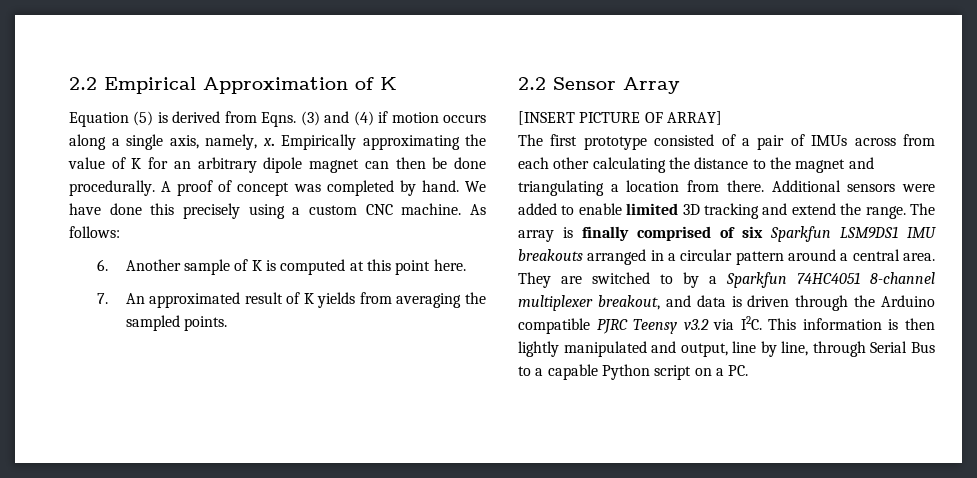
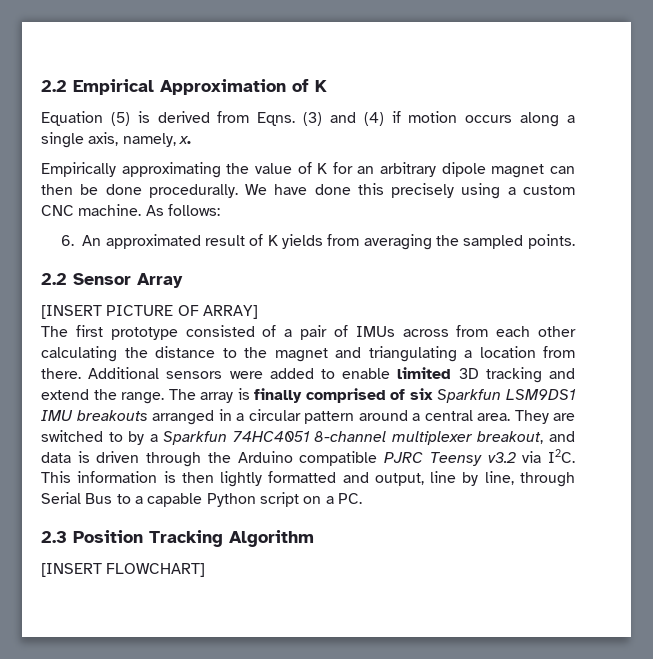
- (3) and (4) if motion occurs along a single axis, namely, x. Empirically approximating the value of K for an arbitrary dipole magnet can then be done procedurally.
+ (3) and (4) if motion occurs along a single axis, namely, x.
+ Empirically approximating the value of K for an arbitrary dipole magnet can then be done procedurally.
- A proof of concept was completed by hand.
- 6. Another sample of K is computed at this point here.
- 7. An approximated result of K yields from averaging the sampled points.
+ 6. An approximated result of K yields from averaging the sampled points.
- They are switched to by a Sparkfun 74HC4051 8-channel multiplexer breakout, and data is driven through the Arduino compatible PJRC Teensy v3.2 via I2C. This information is then lightly manipulated and output, line by line, through Serial Bus to a capable Python script on a PC.
+ They are switched to by a Sparkfun 74HC4051 8-channel multiplexer breakout, and data is driven through the Arduino compatible PJRC Teensy v3.2 via I2C. This information is then lightly formatted and output, line by line, through Serial Bus to a capable Python script on a PC.
+ 2.3 Position Tracking Algorithm
+ [INSERT FLOWCHART]

